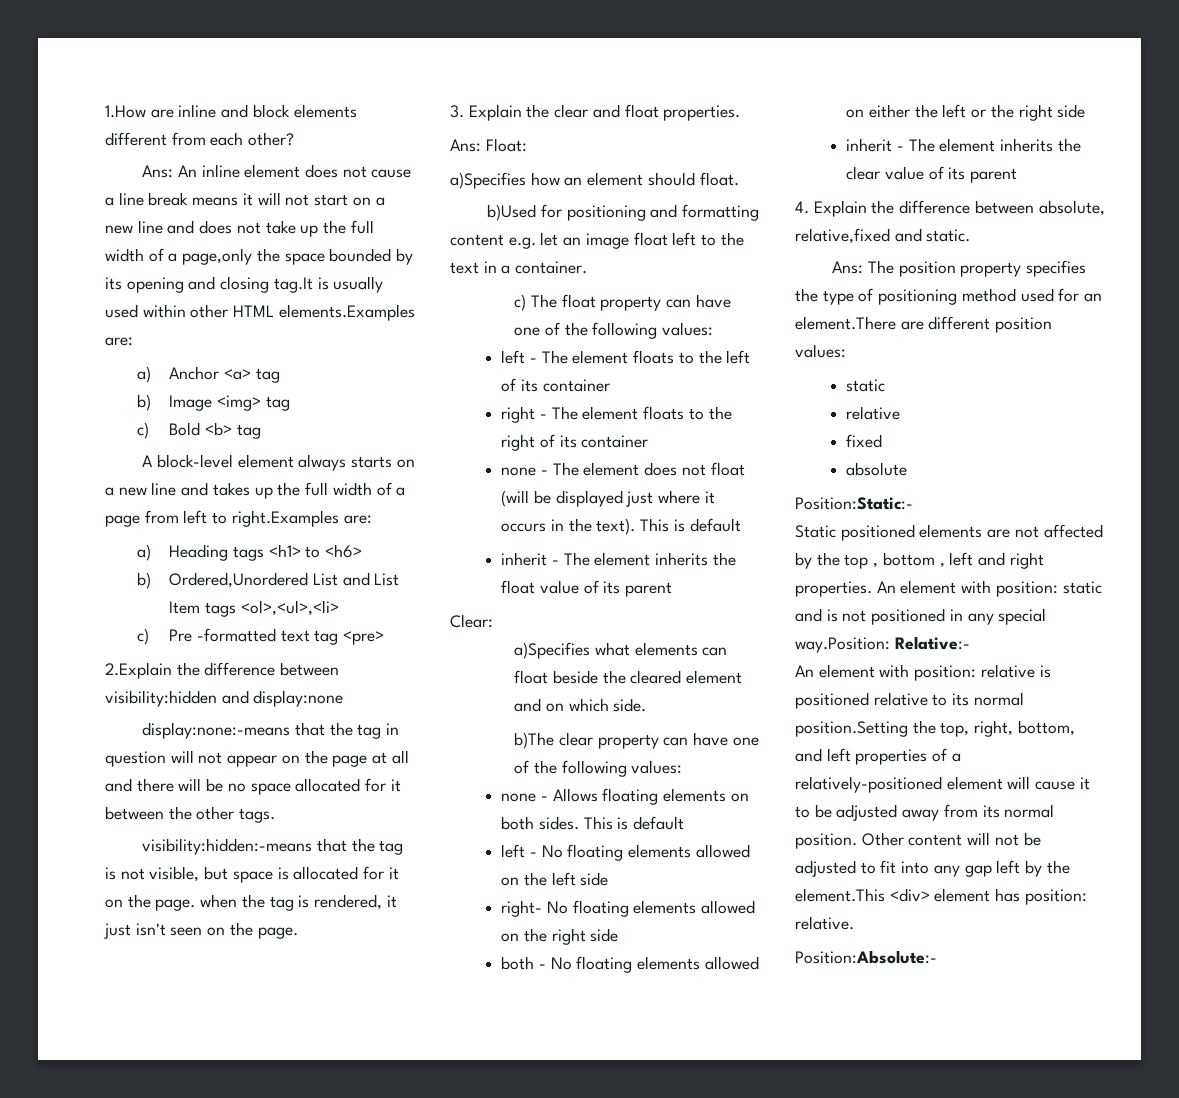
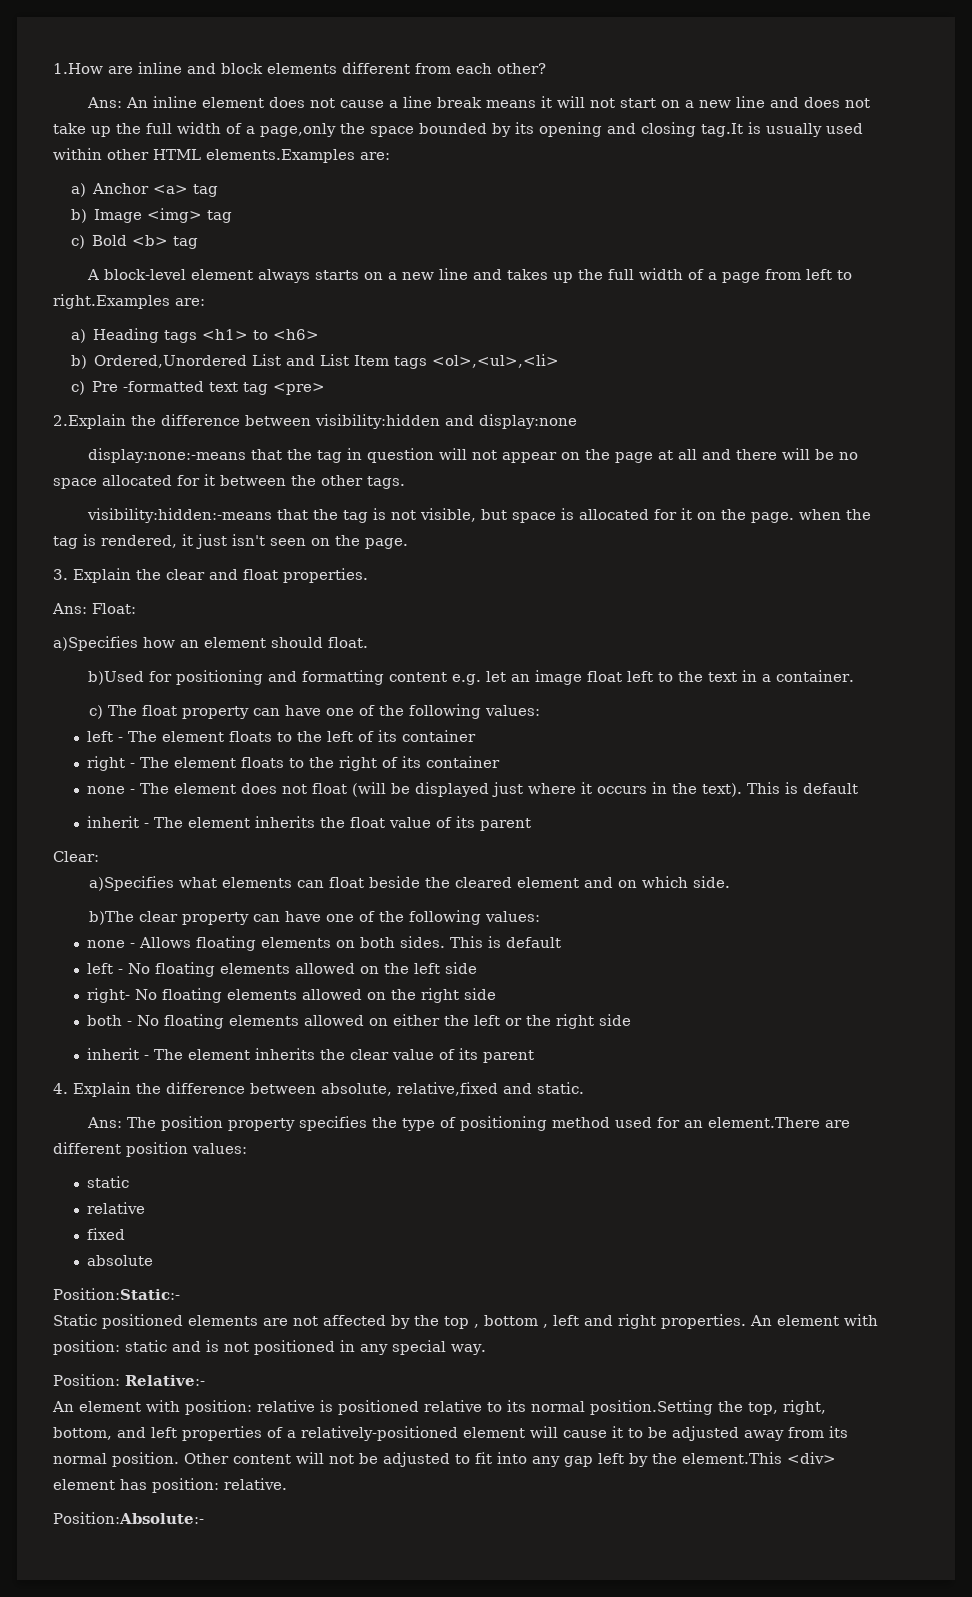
- An element with position: static and is not positioned in any special way.Position: Relative:-
+ An element with position: static and is not positioned in any special way.
+ Position: Relative:-

